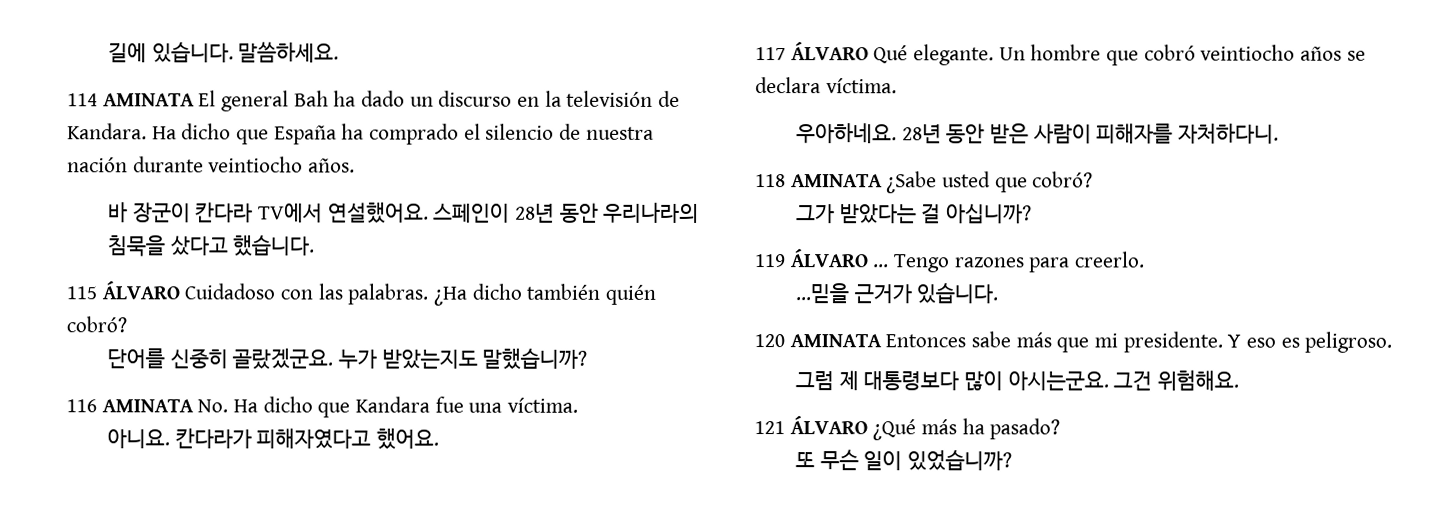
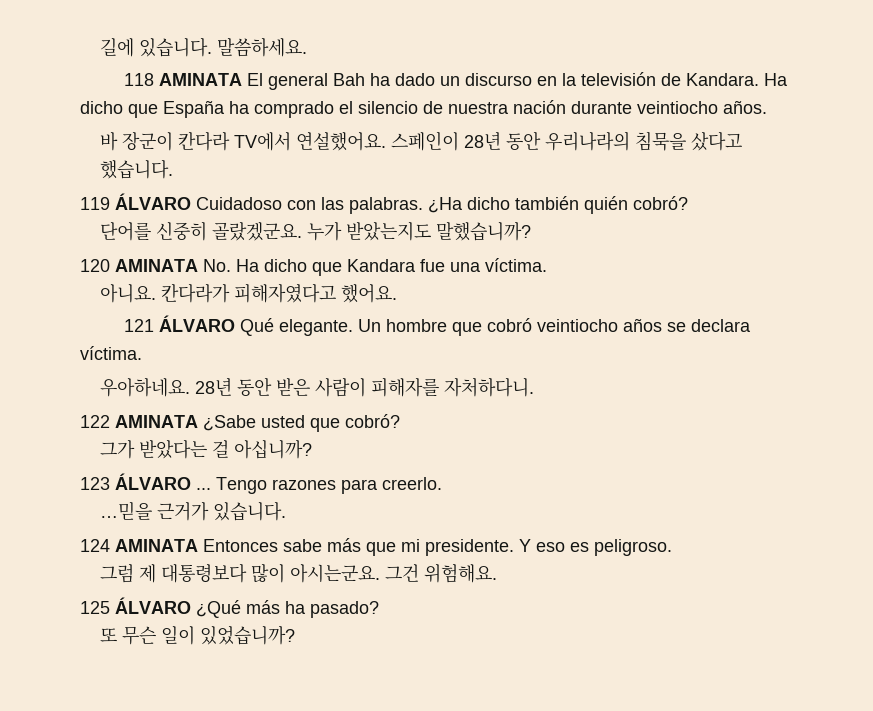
- 114 AMINATA El general Bah ha dado un discurso en la televisión de Kandara.
+ 118 AMINATA El general Bah ha dado un discurso en la televisión de Kandara.
- 115 ÁLVARO Cuidadoso con las palabras.
+ 119 ÁLVARO Cuidadoso con las palabras.
- 116 AMINATA No. Ha dicho que Kandara fue una víctima.
+ 120 AMINATA No. Ha dicho que Kandara fue una víctima.
- 117 ÁLVARO Qué elegante.
+ 121 ÁLVARO Qué elegante.
- 118 AMINATA ¿Sabe usted que cobró?
+ 122 AMINATA ¿Sabe usted que cobró?
- 119 ÁLVARO ...
+ 123 ÁLVARO ...
- 120 AMINATA Entonces sabe más que mi presidente.
+ 124 AMINATA Entonces sabe más que mi presidente.
- 121 ÁLVARO ¿Qué más ha pasado?
+ 125 ÁLVARO ¿Qué más ha pasado?

